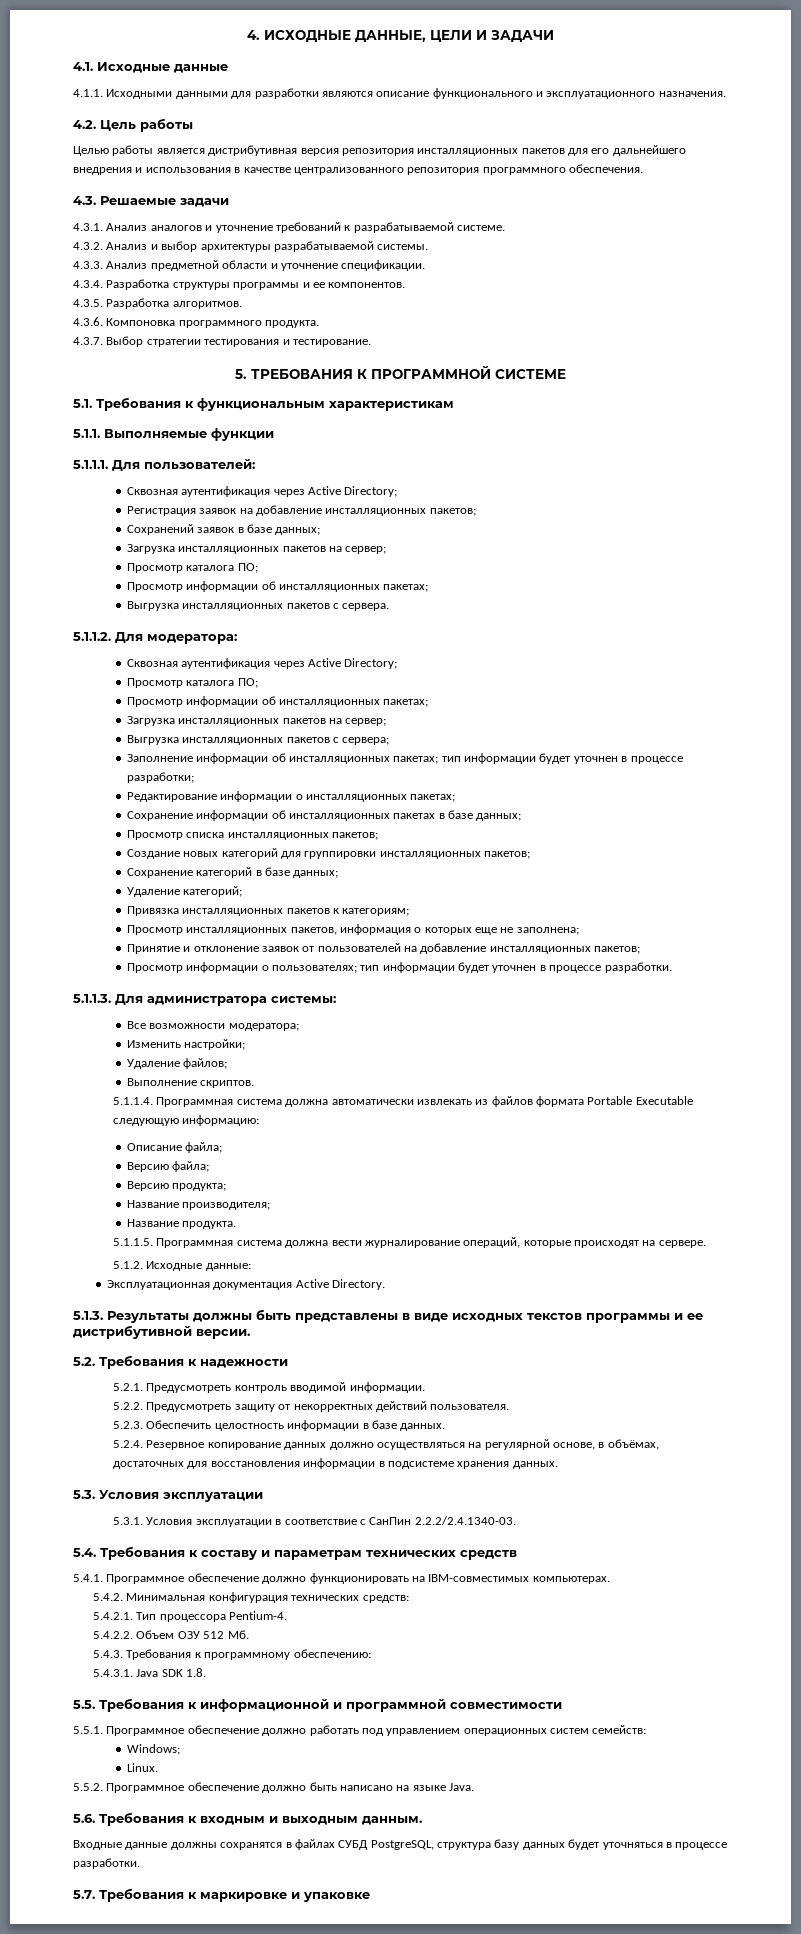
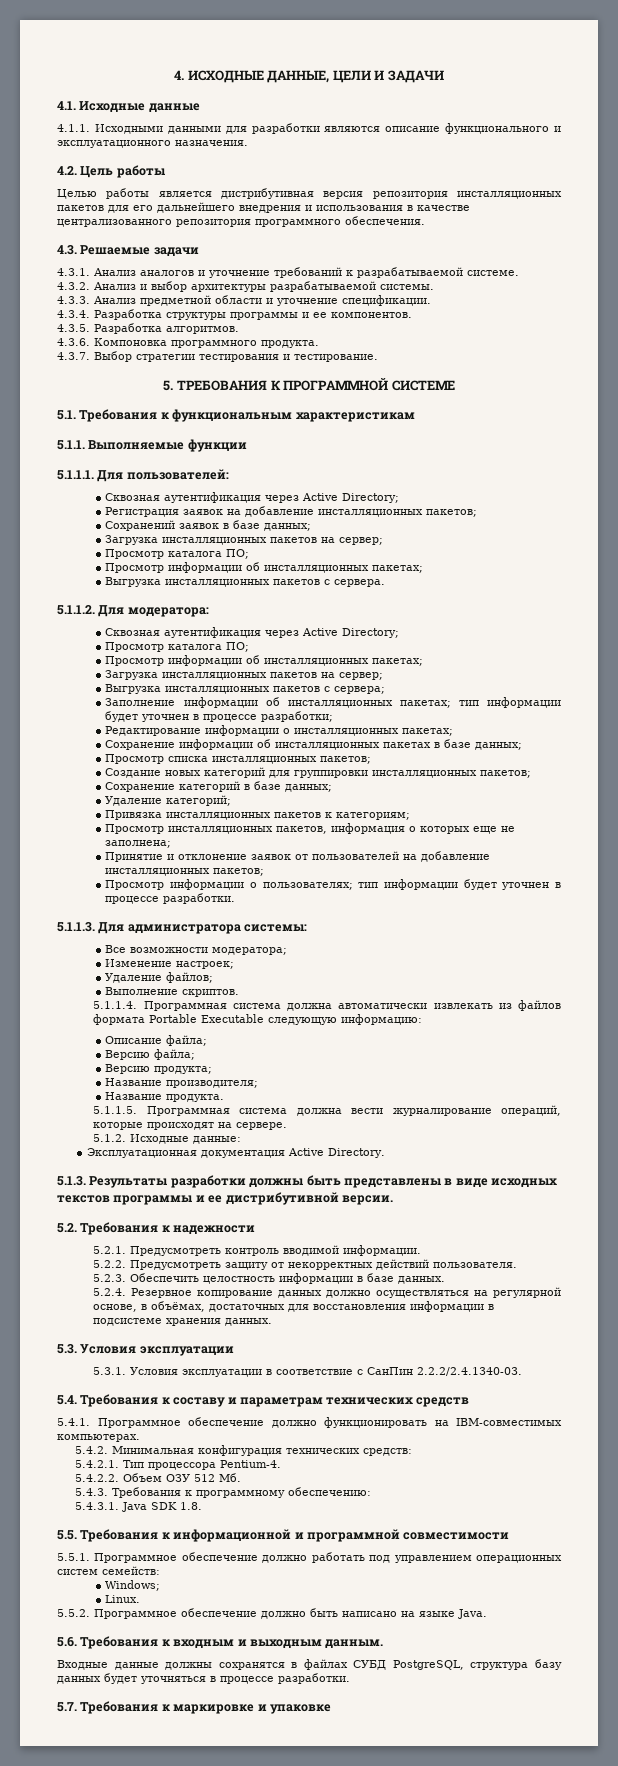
- Изменить настройки;
+ Изменение настроек;
- 5.1.3. Результаты должны быть представлены в виде исходных текстов программы и ее дистрибутивной версии.
+ 5.1.3. Результаты разработки должны быть представлены в виде исходных текстов программы и ее дистрибутивной версии.

